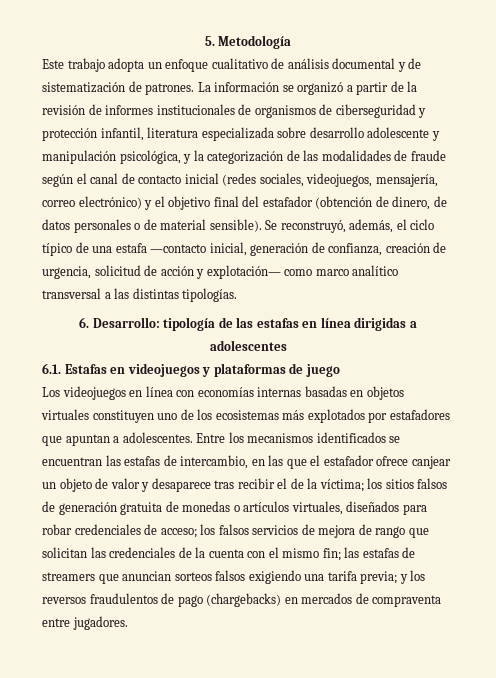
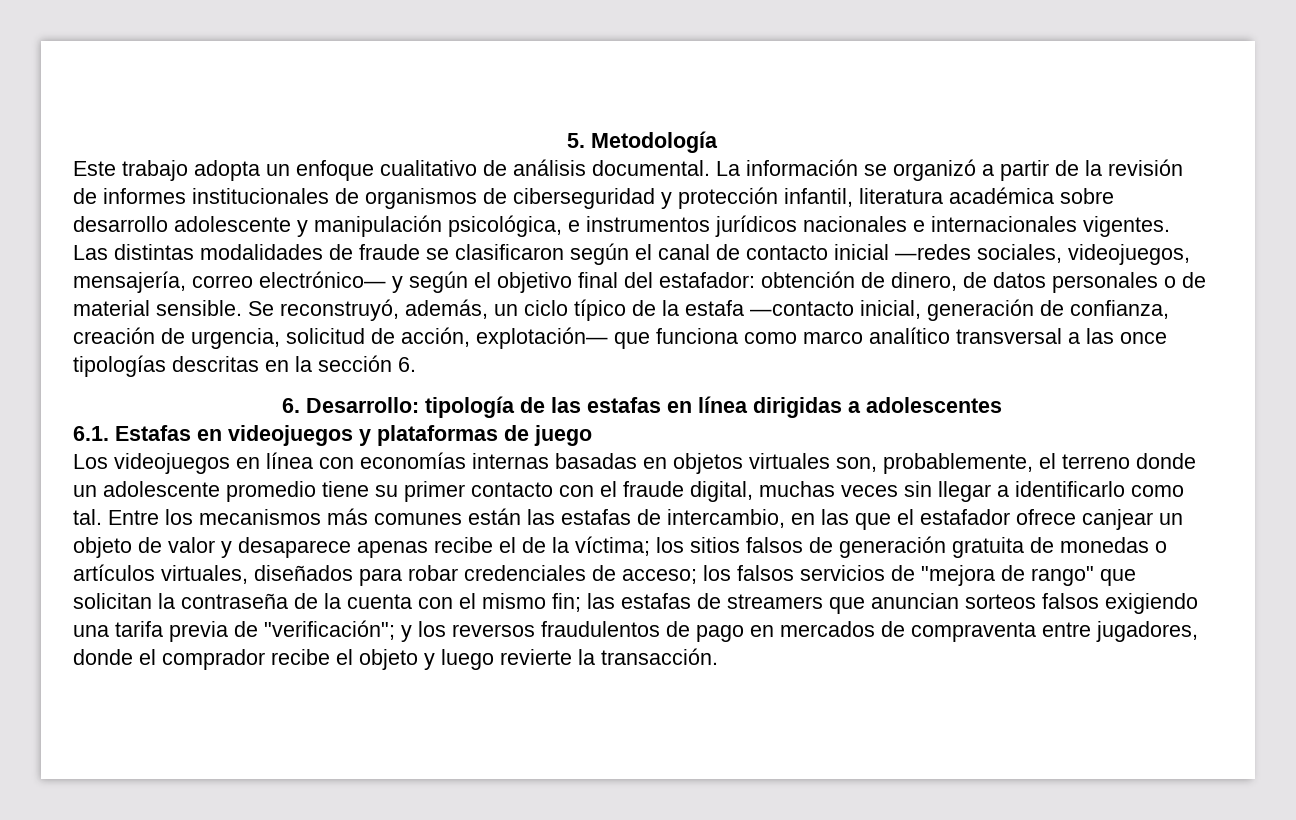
- Este trabajo adopta un enfoque cualitativo de análisis documental y de sistematización de patrones.
+ Este trabajo adopta un enfoque cualitativo de análisis documental.
- La información se organizó a partir de la revisión de informes institucionales de organismos de ciberseguridad y protección infantil, literatura especializada sobre desarrollo adolescente y manipulación psicológica, y la categorización de las modalidades de fraude según el canal de contacto inicial (redes sociales, videojuegos, mensajería, correo electrónico) y el objetivo final del estafador (obtención de dinero, de datos personales o de material sensible).
+ La información se organizó a partir de la revisión de informes institucionales de organismos de ciberseguridad y protección infantil, literatura académica sobre desarrollo adolescente y manipulación psicológica, e instrumentos jurídicos nacionales e internacionales vigentes. Las distintas modalidades de fraude se clasificaron según el canal de contacto inicial —redes sociales, videojuegos, mensajería, correo electrónico— y según el objetivo final del estafador: obtención de dinero, de datos personales o de material sensible.
- Se reconstruyó, además, el ciclo típico de una estafa —contacto inicial, generación de confianza, creación de urgencia, solicitud de acción y explotación— como marco analítico transversal a las distintas tipologías.
+ Se reconstruyó, además, un ciclo típico de la estafa —contacto inicial, generación de confianza, creación de urgencia, solicitud de acción, explotación— que funciona como marco analítico transversal a las once tipologías descritas en la sección 6.
- Los videojuegos en línea con economías internas basadas en objetos virtuales constituyen uno de los ecosistemas más explotados por estafadores que apuntan a adolescentes. Entre los mecanismos identificados se encuentran las estafas de intercambio, en las que el estafador ofrece canjear un objeto de valor y desaparece tras recibir el de la víctima;
+ Los videojuegos en línea con economías internas basadas en objetos virtuales son, probablemente, el terreno donde un adolescente promedio tiene su primer contacto con el fraude digital, muchas veces sin llegar a identificarlo como tal. Entre los mecanismos más comunes están las estafas de intercambio, en las que el estafador ofrece canjear un objeto de valor y desaparece apenas recibe el de la víctima;
- los falsos servicios de mejora de rango que solicitan las credenciales de la cuenta con el mismo fin;
+ los falsos servicios de "mejora de rango" que solicitan la contraseña de la cuenta con el mismo fin;
- las estafas de streamers que anuncian sorteos falsos exigiendo una tarifa previa;
+ las estafas de streamers que anuncian sorteos falsos exigiendo una tarifa previa de "verificación";
- y los reversos fraudulentos de pago (chargebacks) en mercados de compraventa entre jugadores.
+ y los reversos fraudulentos de pago en mercados de compraventa entre jugadores, donde el comprador recibe el objeto y luego revierte la transacción.

